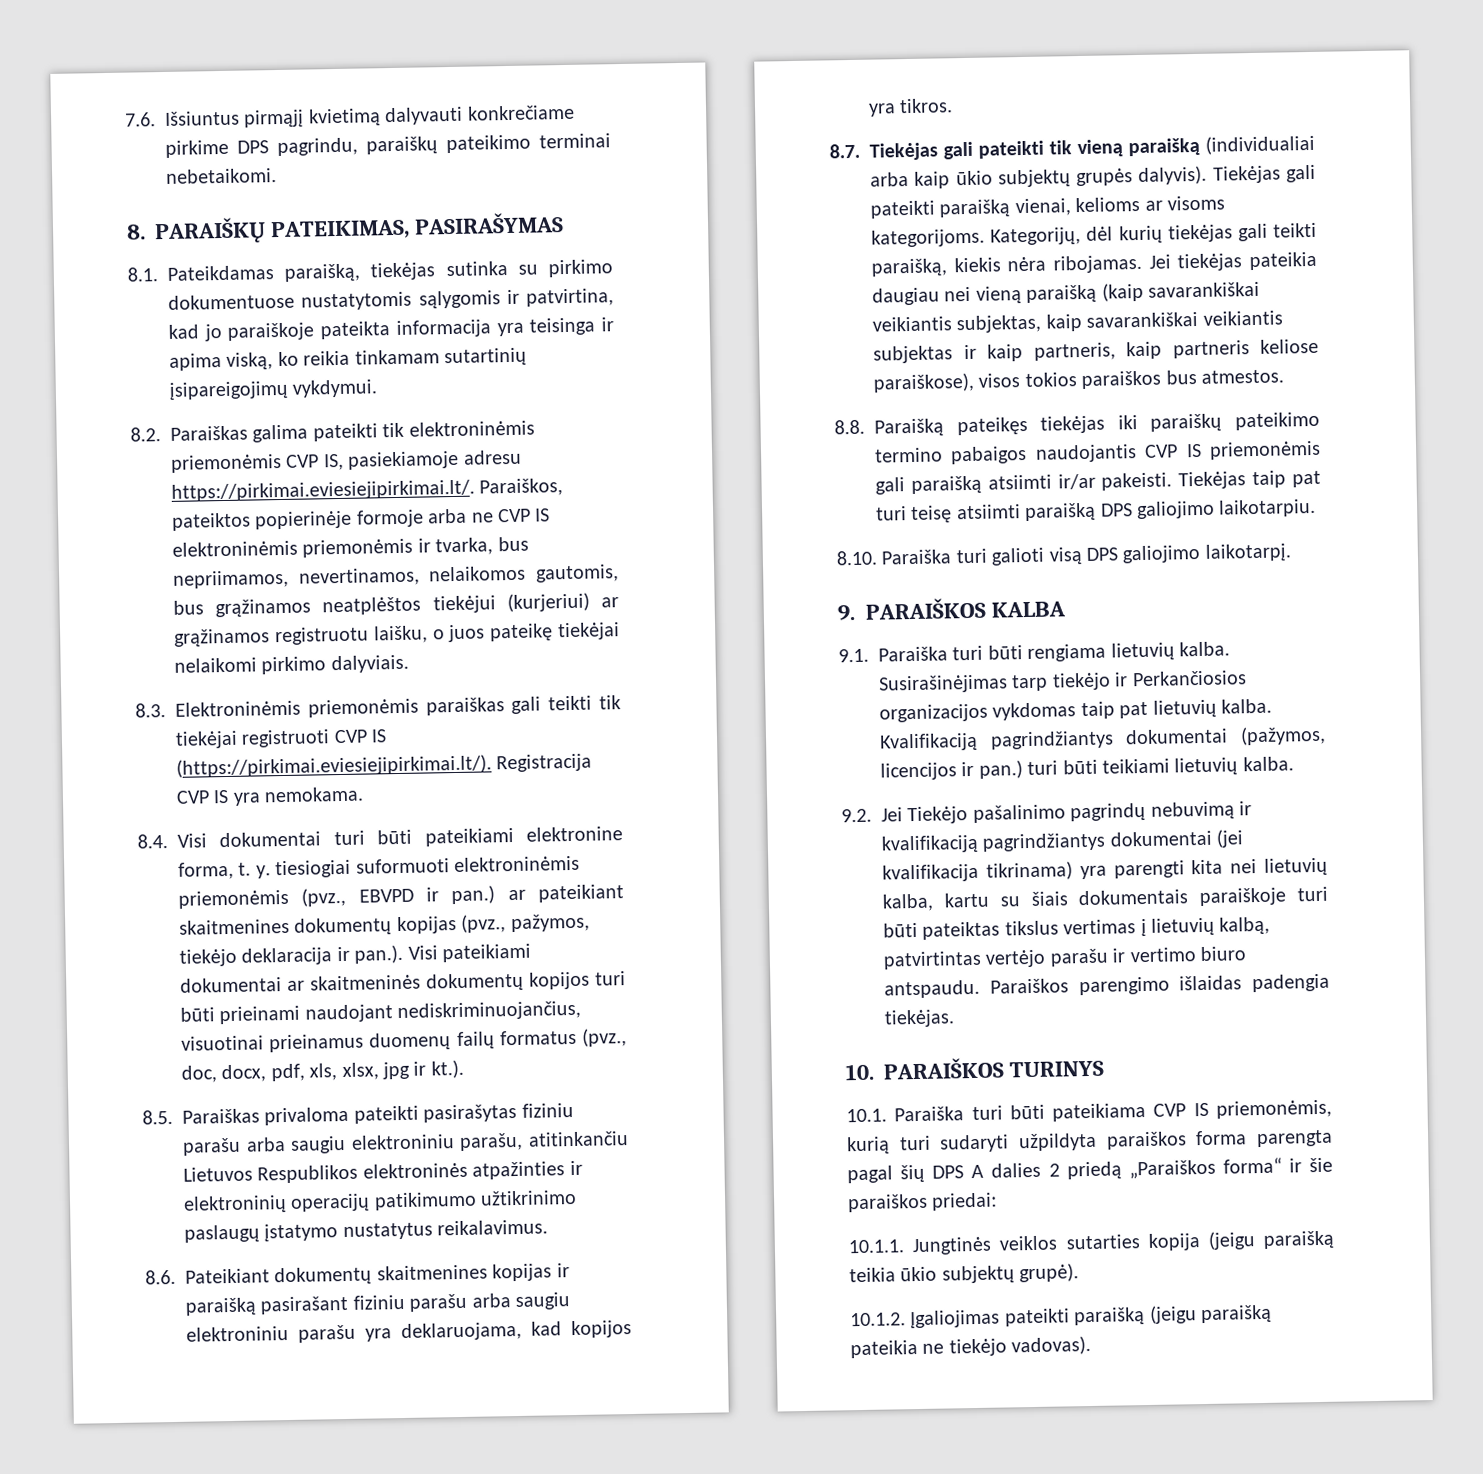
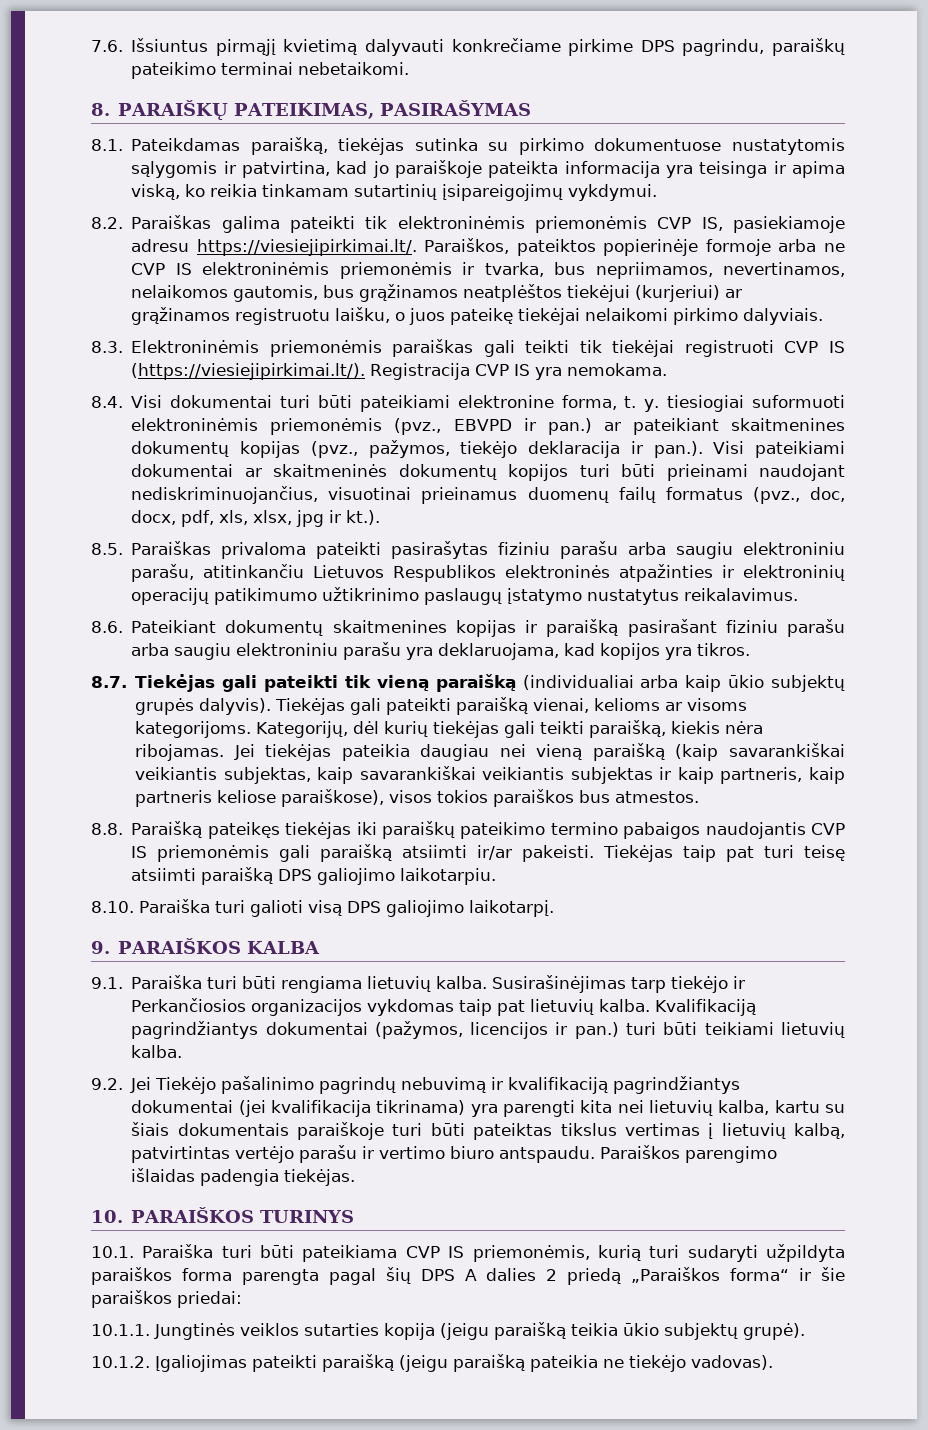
- 8.2. Paraiškas galima pateikti tik elektroninėmis priemonėmis CVP IS, pasiekiamoje adresu https://pirkimai.eviesiejipirkimai.lt/. Paraiškos, pateiktos popierinėje formoje arba ne CVP IS elektroninėmis priemonėmis ir tvarka, bus nepriimamos, nevertinamos, nelaikomos gautomis, bus grąžinamos neatplėštos tiekėjui (kurjeriui) ar grąžinamos registruotu laišku, o juos pateikę tiekėjai nelaikomi pirkimo dalyviais.
+ 8.2. Paraiškas galima pateikti tik elektroninėmis priemonėmis CVP IS, pasiekiamoje adresu https://viesiejipirkimai.lt/. Paraiškos, pateiktos popierinėje formoje arba ne CVP IS elektroninėmis priemonėmis ir tvarka, bus nepriimamos, nevertinamos, nelaikomos gautomis, bus grąžinamos neatplėštos tiekėjui (kurjeriui) ar grąžinamos registruotu laišku, o juos pateikę tiekėjai nelaikomi pirkimo dalyviais.
- 8.3. Elektroninėmis priemonėmis paraiškas gali teikti tik tiekėjai registruoti CVP IS (https://pirkimai.eviesiejipirkimai.lt/). Registracija CVP IS yra nemokama.
+ 8.3. Elektroninėmis priemonėmis paraiškas gali teikti tik tiekėjai registruoti CVP IS (https://viesiejipirkimai.lt/). Registracija CVP IS yra nemokama.

